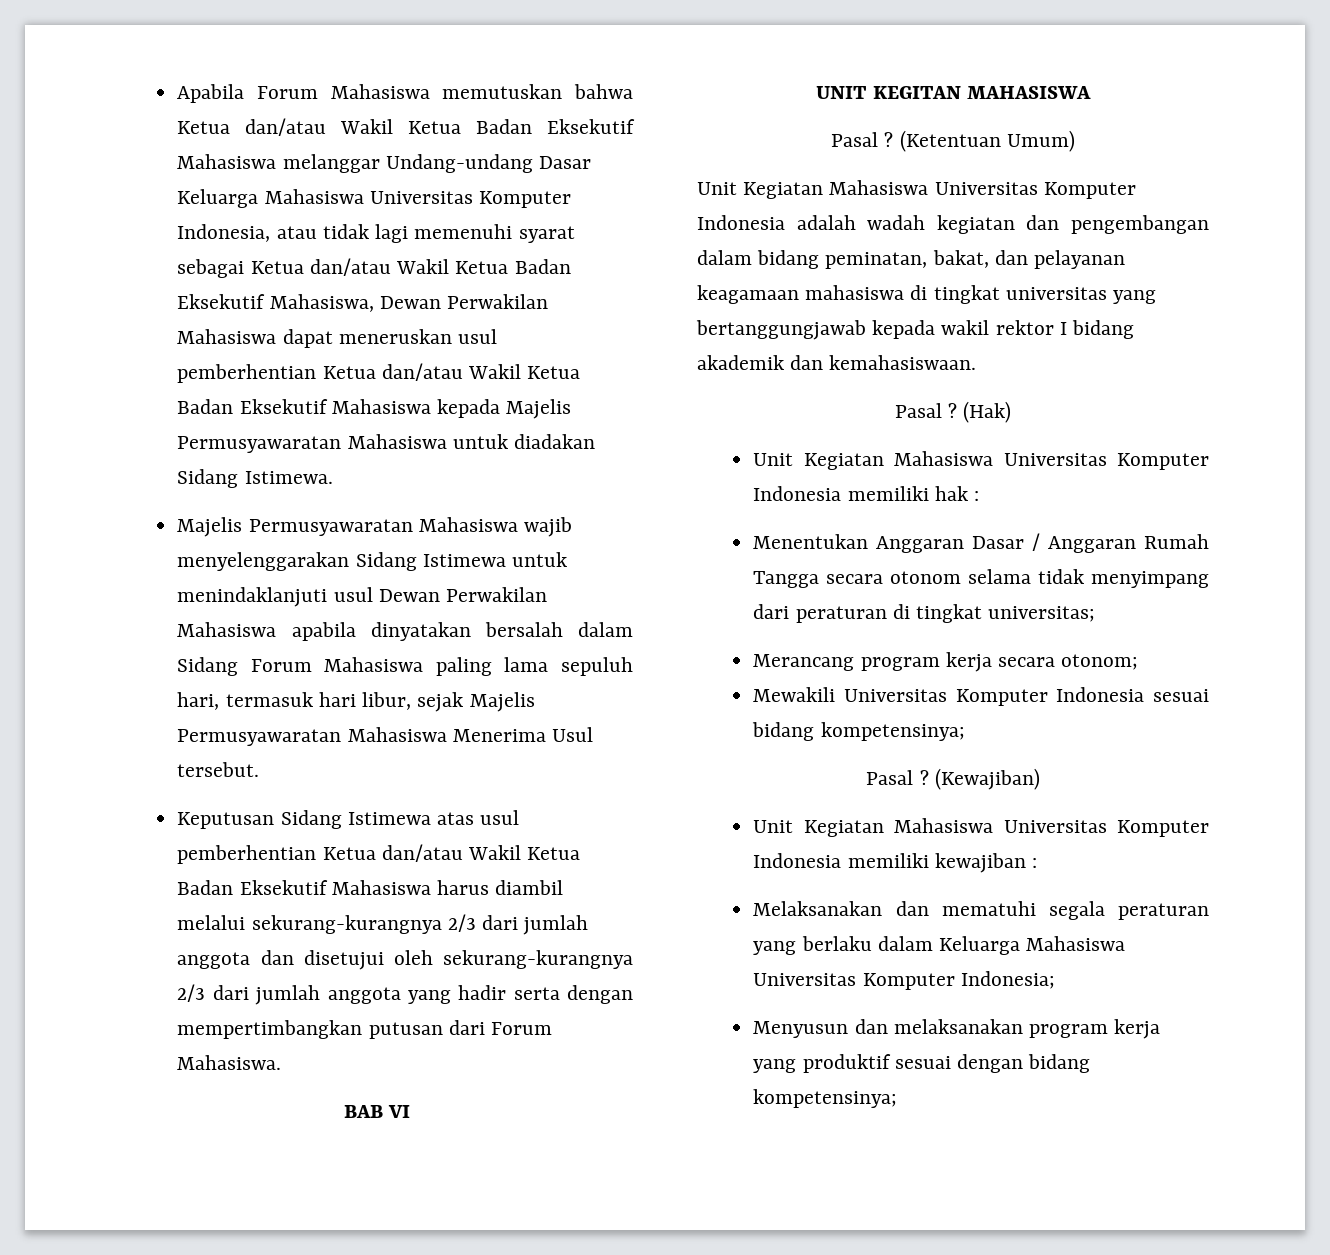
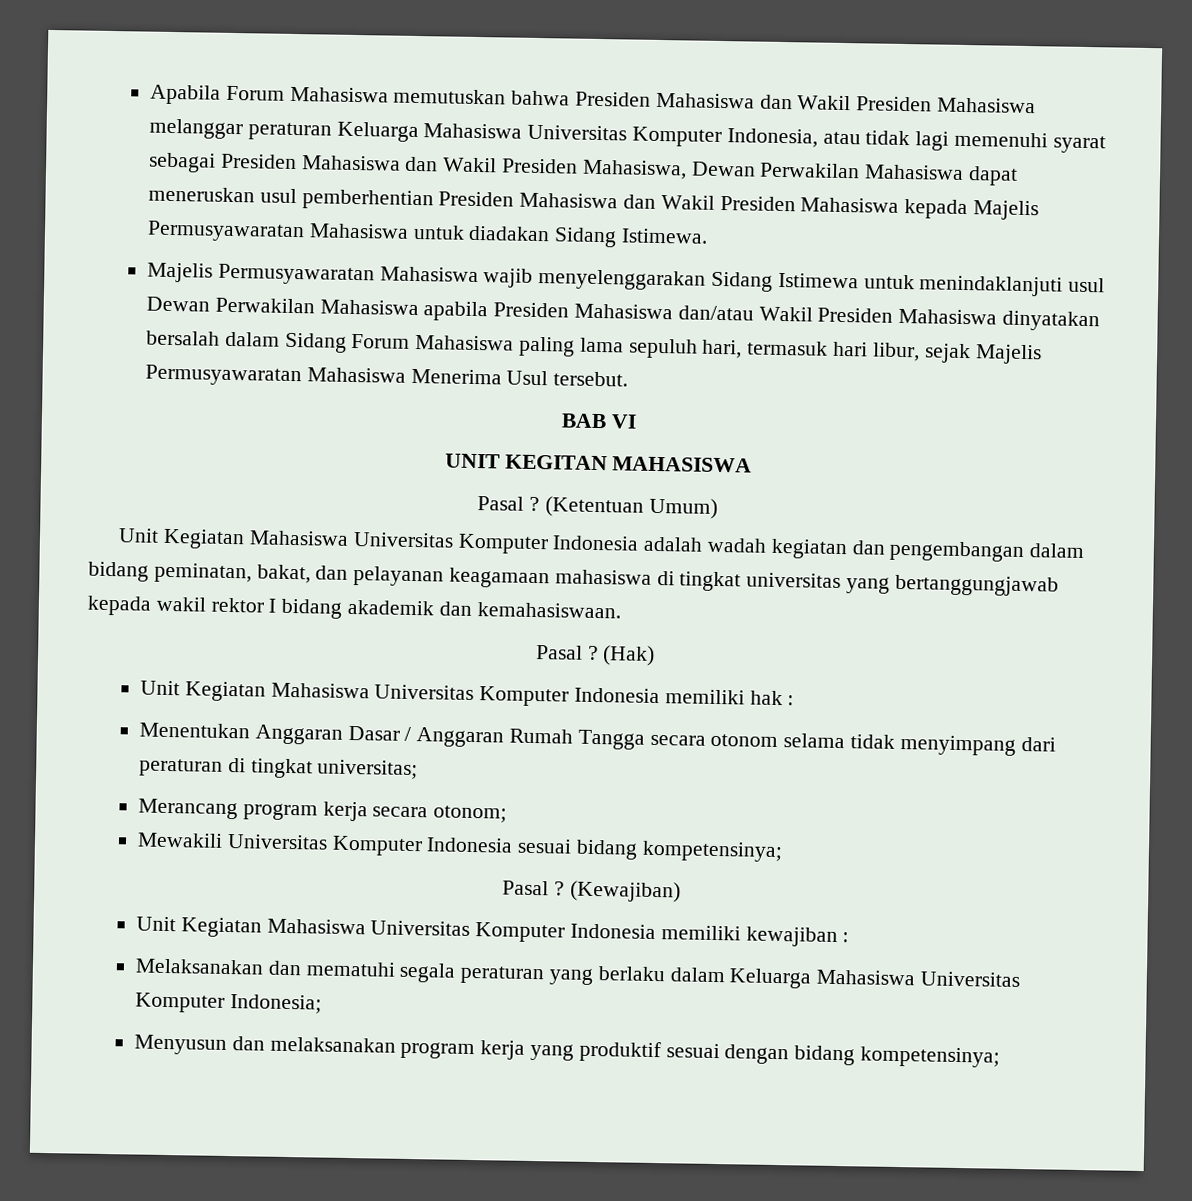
- Apabila Forum Mahasiswa memutuskan bahwa Ketua dan/atau Wakil Ketua Badan Eksekutif Mahasiswa melanggar Undang-undang Dasar Keluarga Mahasiswa Universitas Komputer Indonesia, atau tidak lagi memenuhi syarat sebagai Ketua dan/atau Wakil Ketua Badan Eksekutif Mahasiswa, Dewan Perwakilan Mahasiswa dapat meneruskan usul pemberhentian Ketua dan/atau Wakil Ketua Badan Eksekutif Mahasiswa kepada Majelis Permusyawaratan Mahasiswa untuk diadakan Sidang Istimewa.
+ Apabila Forum Mahasiswa memutuskan bahwa Presiden Mahasiswa dan Wakil Presiden Mahasiswa melanggar peraturan Keluarga Mahasiswa Universitas Komputer Indonesia, atau tidak lagi memenuhi syarat sebagai Presiden Mahasiswa dan Wakil Presiden Mahasiswa, Dewan Perwakilan Mahasiswa dapat meneruskan usul pemberhentian Presiden Mahasiswa dan Wakil Presiden Mahasiswa kepada Majelis Permusyawaratan Mahasiswa untuk diadakan Sidang Istimewa.
- Majelis Permusyawaratan Mahasiswa wajib menyelenggarakan Sidang Istimewa untuk menindaklanjuti usul Dewan Perwakilan Mahasiswa apabila dinyatakan bersalah dalam Sidang Forum Mahasiswa paling lama sepuluh hari, termasuk hari libur, sejak Majelis Permusyawaratan Mahasiswa Menerima Usul tersebut.
+ Majelis Permusyawaratan Mahasiswa wajib menyelenggarakan Sidang Istimewa untuk menindaklanjuti usul Dewan Perwakilan Mahasiswa apabila Presiden Mahasiswa dan/atau Wakil Presiden Mahasiswa dinyatakan bersalah dalam Sidang Forum Mahasiswa paling lama sepuluh hari, termasuk hari libur, sejak Majelis Permusyawaratan Mahasiswa Menerima Usul tersebut.
- Keputusan Sidang Istimewa atas usul pemberhentian Ketua dan/atau Wakil Ketua Badan Eksekutif Mahasiswa harus diambil melalui sekurang-kurangnya 2/3 dari jumlah anggota dan disetujui oleh sekurang-kurangnya 2/3 dari jumlah anggota yang hadir serta dengan mempertimbangkan putusan dari Forum Mahasiswa.

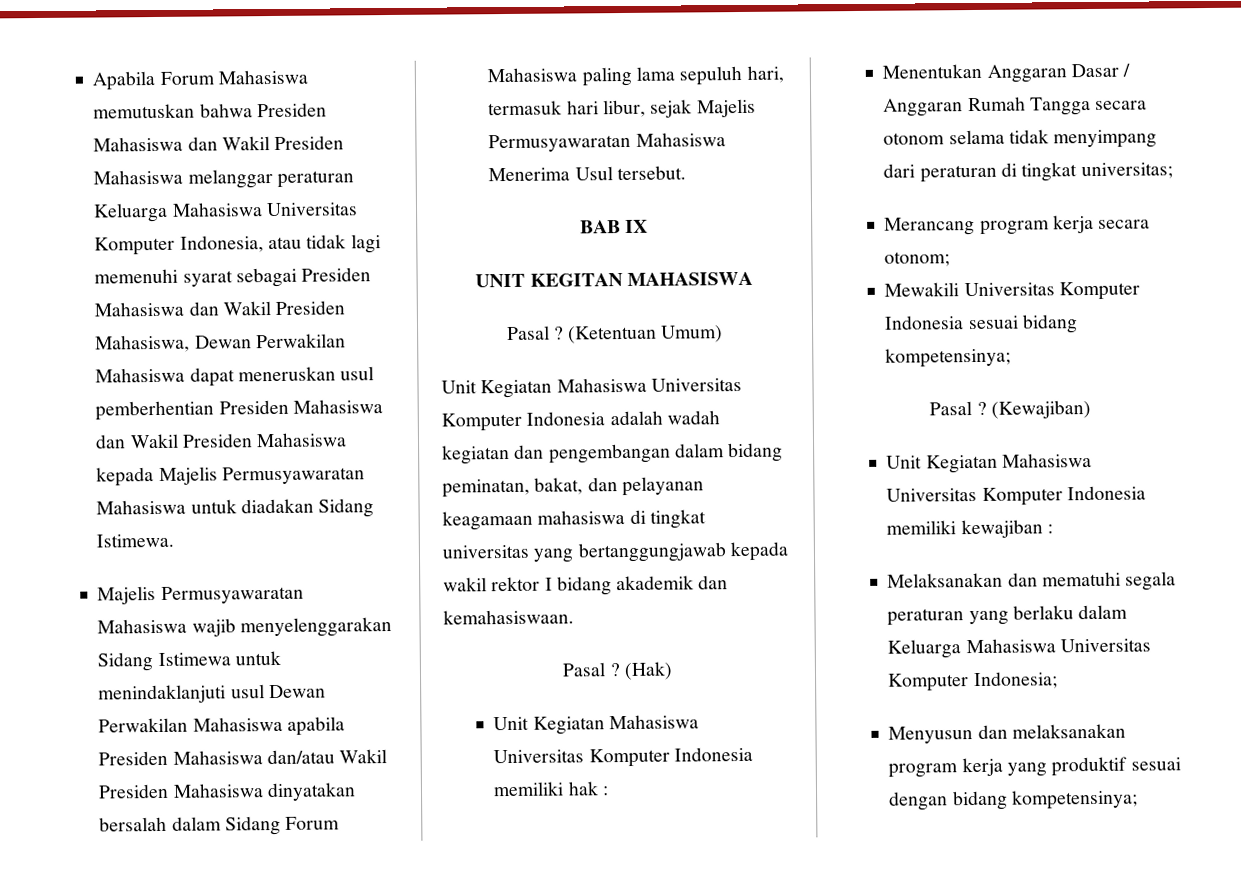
- BAB VI
+ BAB IX

